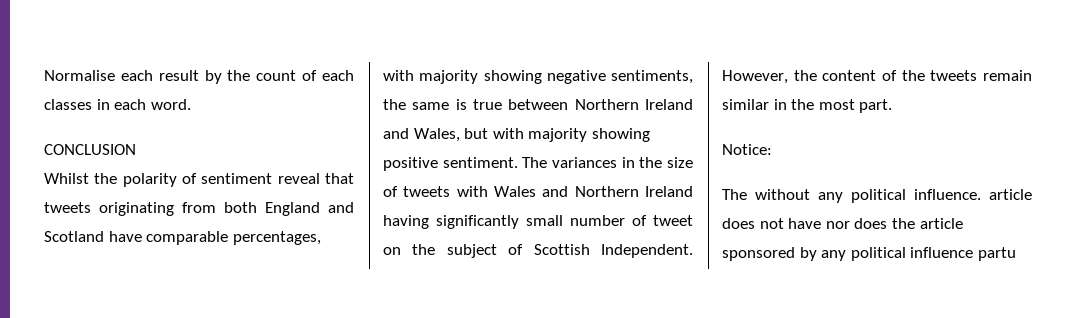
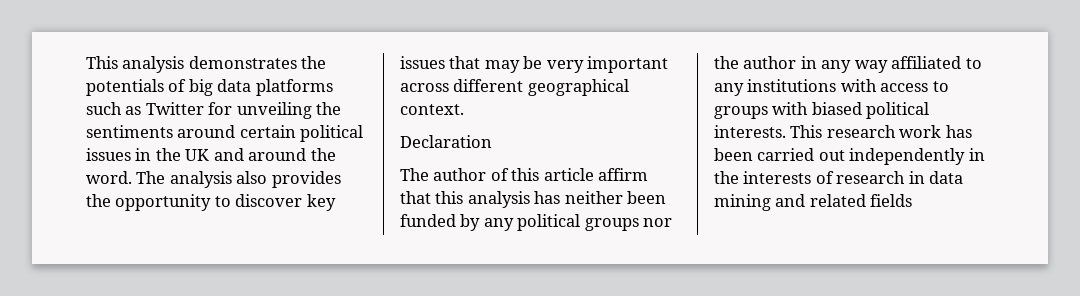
- Normalise each result by the count of each classes in each word.
- CONCLUSION
- Whilst the polarity of sentiment reveal that tweets originating from both England and Scotland have comparable percentages, with majority showing negative sentiments, the same is true between Northern Ireland and Wales, but with majority showing positive sentiment. The variances in the size of tweets with Wales and Northern Ireland having significantly small number of tweet on the subject of Scottish Independent. However, the content of the tweets remain similar in the most part.
- Notice:
- The without any political influence. article does not have nor does the article sponsored by any political influence partu
+ This analysis demonstrates the potentials of big data platforms such as Twitter for unveiling the sentiments around certain political issues in the UK and around the word. The analysis also provides the opportunity to discover key issues that may be very important across different geographical context.
+ Declaration
+ The author of this article affirm that this analysis has neither been funded by any political groups nor the author in any way affiliated to any institutions with access to groups with biased political interests. This research work has been carried out independently in the interests of research in data mining and related fields

